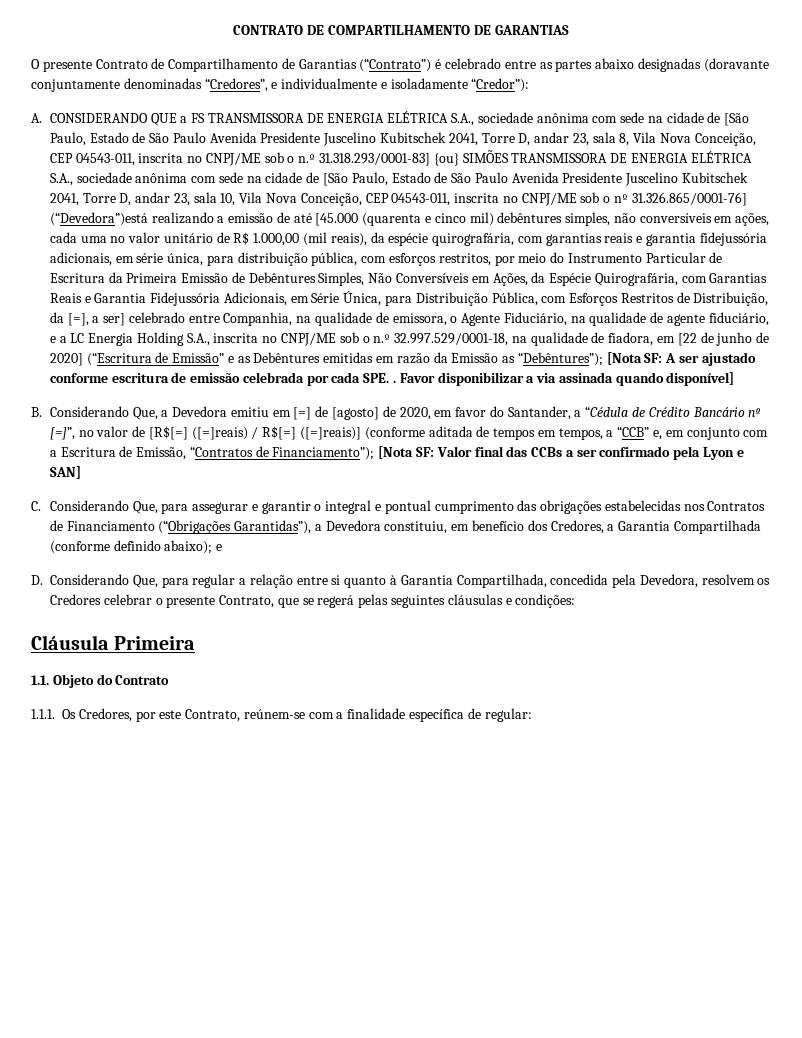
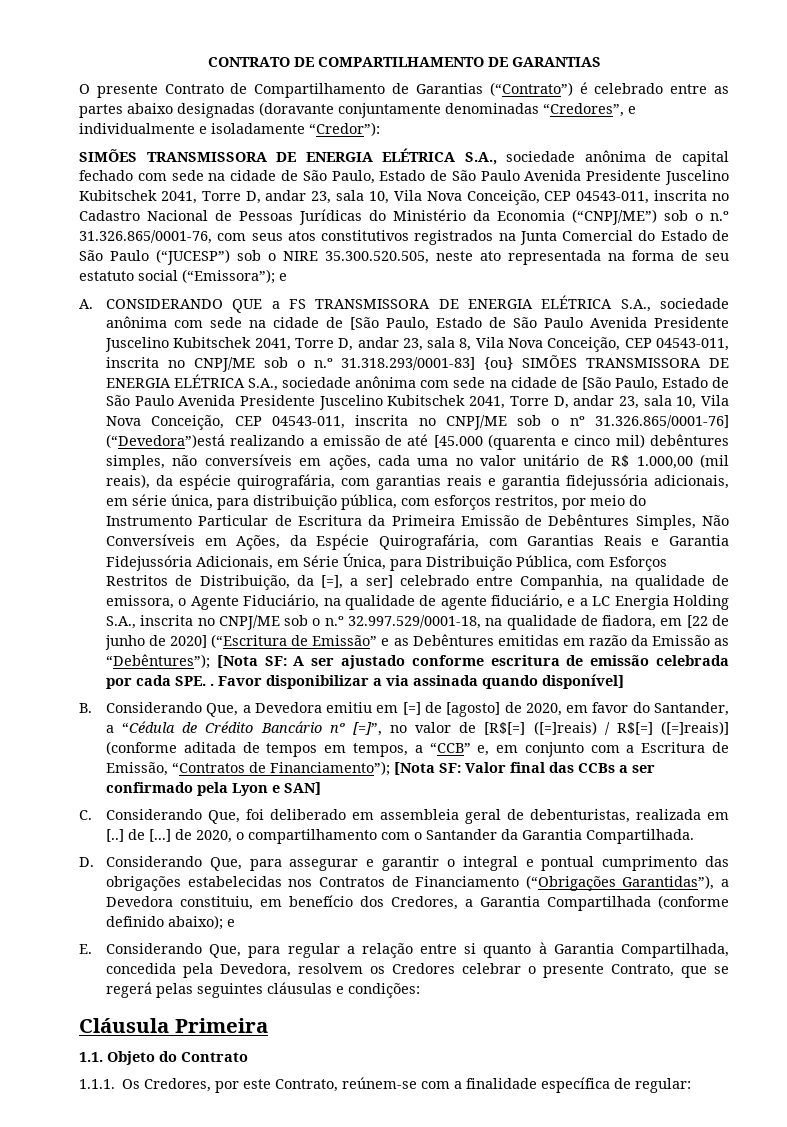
+ SIMÕES TRANSMISSORA DE ENERGIA ELÉTRICA S.A., sociedade anônima de capital fechado com sede na cidade de São Paulo, Estado de São Paulo Avenida Presidente Juscelino Kubitschek 2041, Torre D, andar 23, sala 10, Vila Nova Conceição, CEP 04543-011, inscrita no Cadastro Nacional de Pessoas Jurídicas do Ministério da Economia (“CNPJ/ME”) sob o n.º 31.326.865/0001-76, com seus atos constitutivos registrados na Junta Comercial do Estado de São Paulo (“JUCESP”) sob o NIRE 35.300.520.505, neste ato representada na forma de seu estatuto social (“Emissora”); e
- C. Considerando Que, para assegurar e garantir o integral e pontual cumprimento das obrigações estabelecidas nos Contratos de Financiamento (“Obrigações Garantidas”), a Devedora constituiu, em benefício dos Credores, a Garantia Compartilhada (conforme definido abaixo); e
+ C. Considerando Que, foi deliberado em assembleia geral de debenturistas, realizada em [..] de [...] de 2020, o compartilhamento com o Santander da Garantia Compartilhada.
+ D. Considerando Que, para assegurar e garantir o integral e pontual cumprimento das obrigações estabelecidas nos Contratos de Financiamento (“Obrigações Garantidas”), a Devedora constituiu, em benefício dos Credores, a Garantia Compartilhada (conforme definido abaixo); e
- D. Considerando Que, para regular a relação entre si quanto à Garantia Compartilhada, concedida pela Devedora, resolvem os Credores celebrar o presente Contrato, que se regerá pelas seguintes cláusulas e condições:
+ E. Considerando Que, para regular a relação entre si quanto à Garantia Compartilhada, concedida pela Devedora, resolvem os Credores celebrar o presente Contrato, que se regerá pelas seguintes cláusulas e condições:

